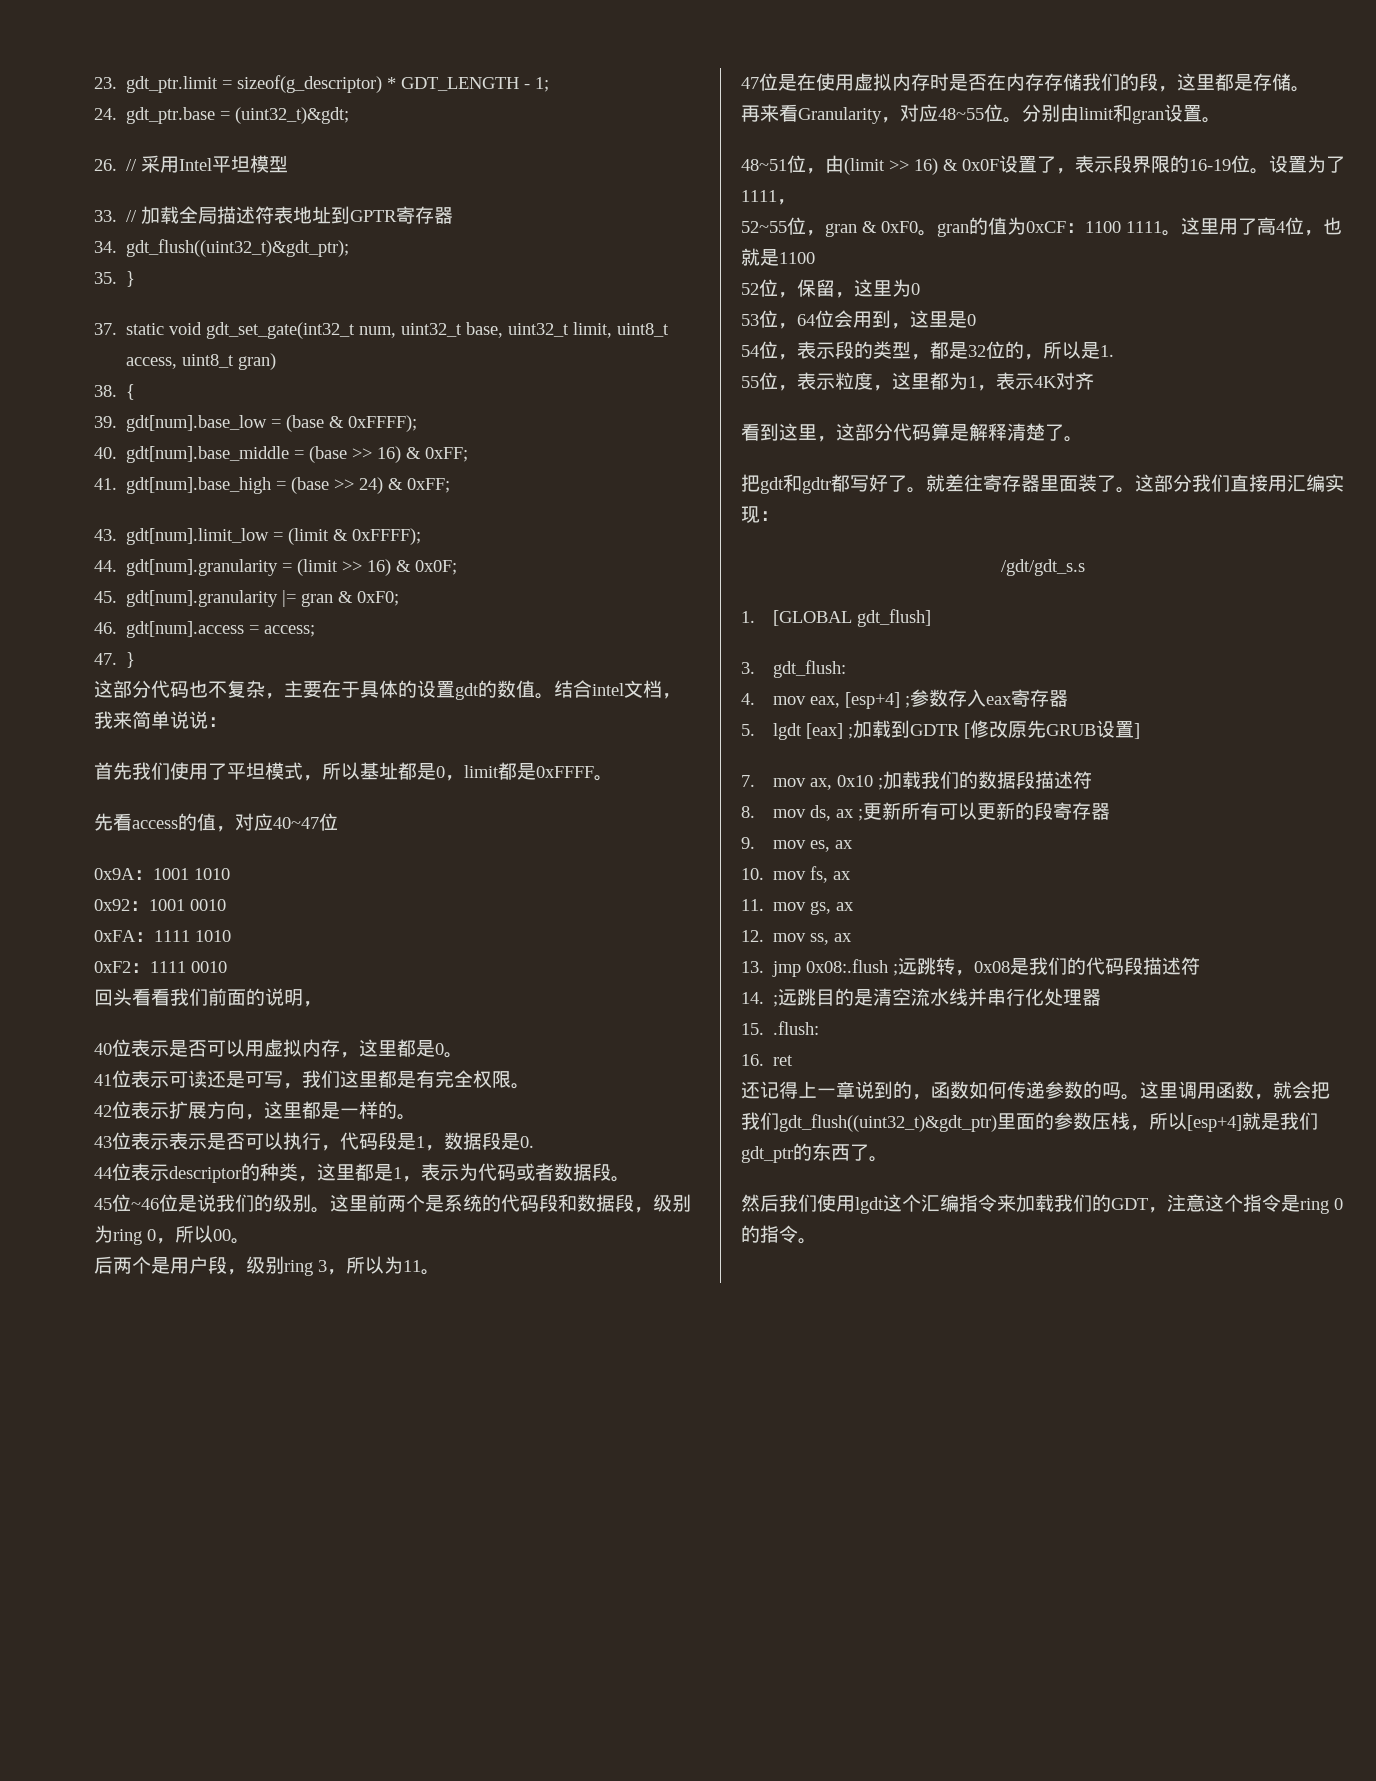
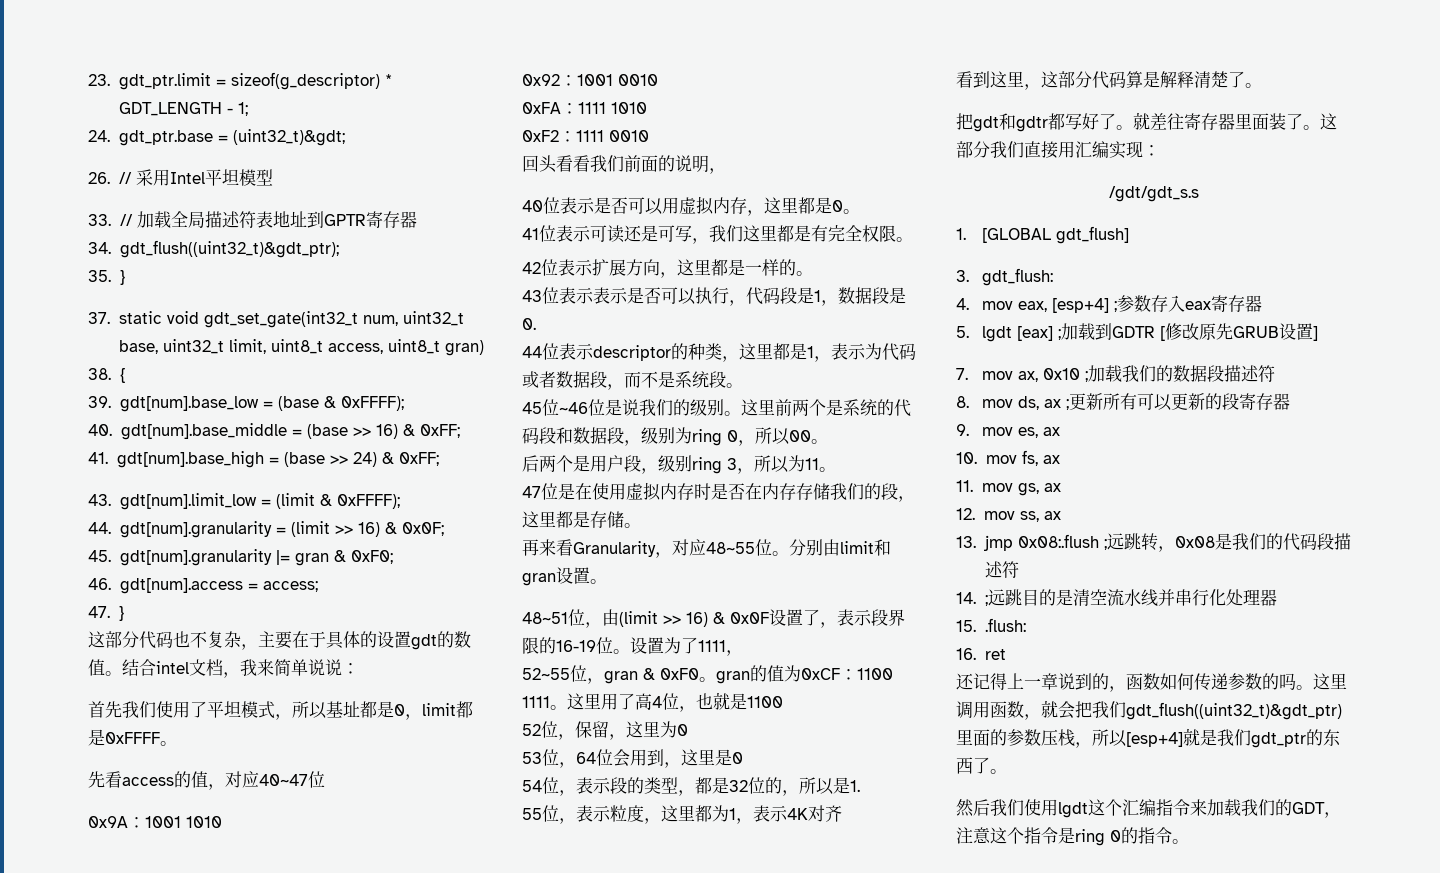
- 44位表示descriptor的种类，这里都是1，表示为代码或者数据段。
+ 44位表示descriptor的种类，这里都是1，表示为代码或者数据段，而不是系统段。

